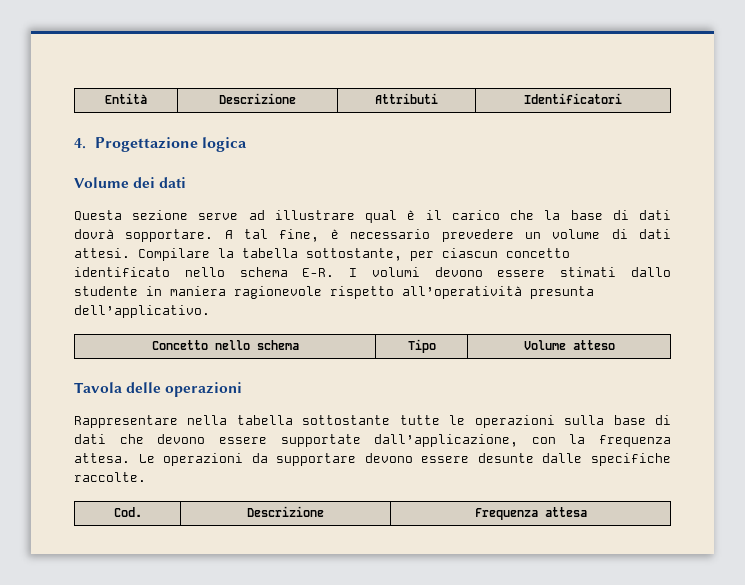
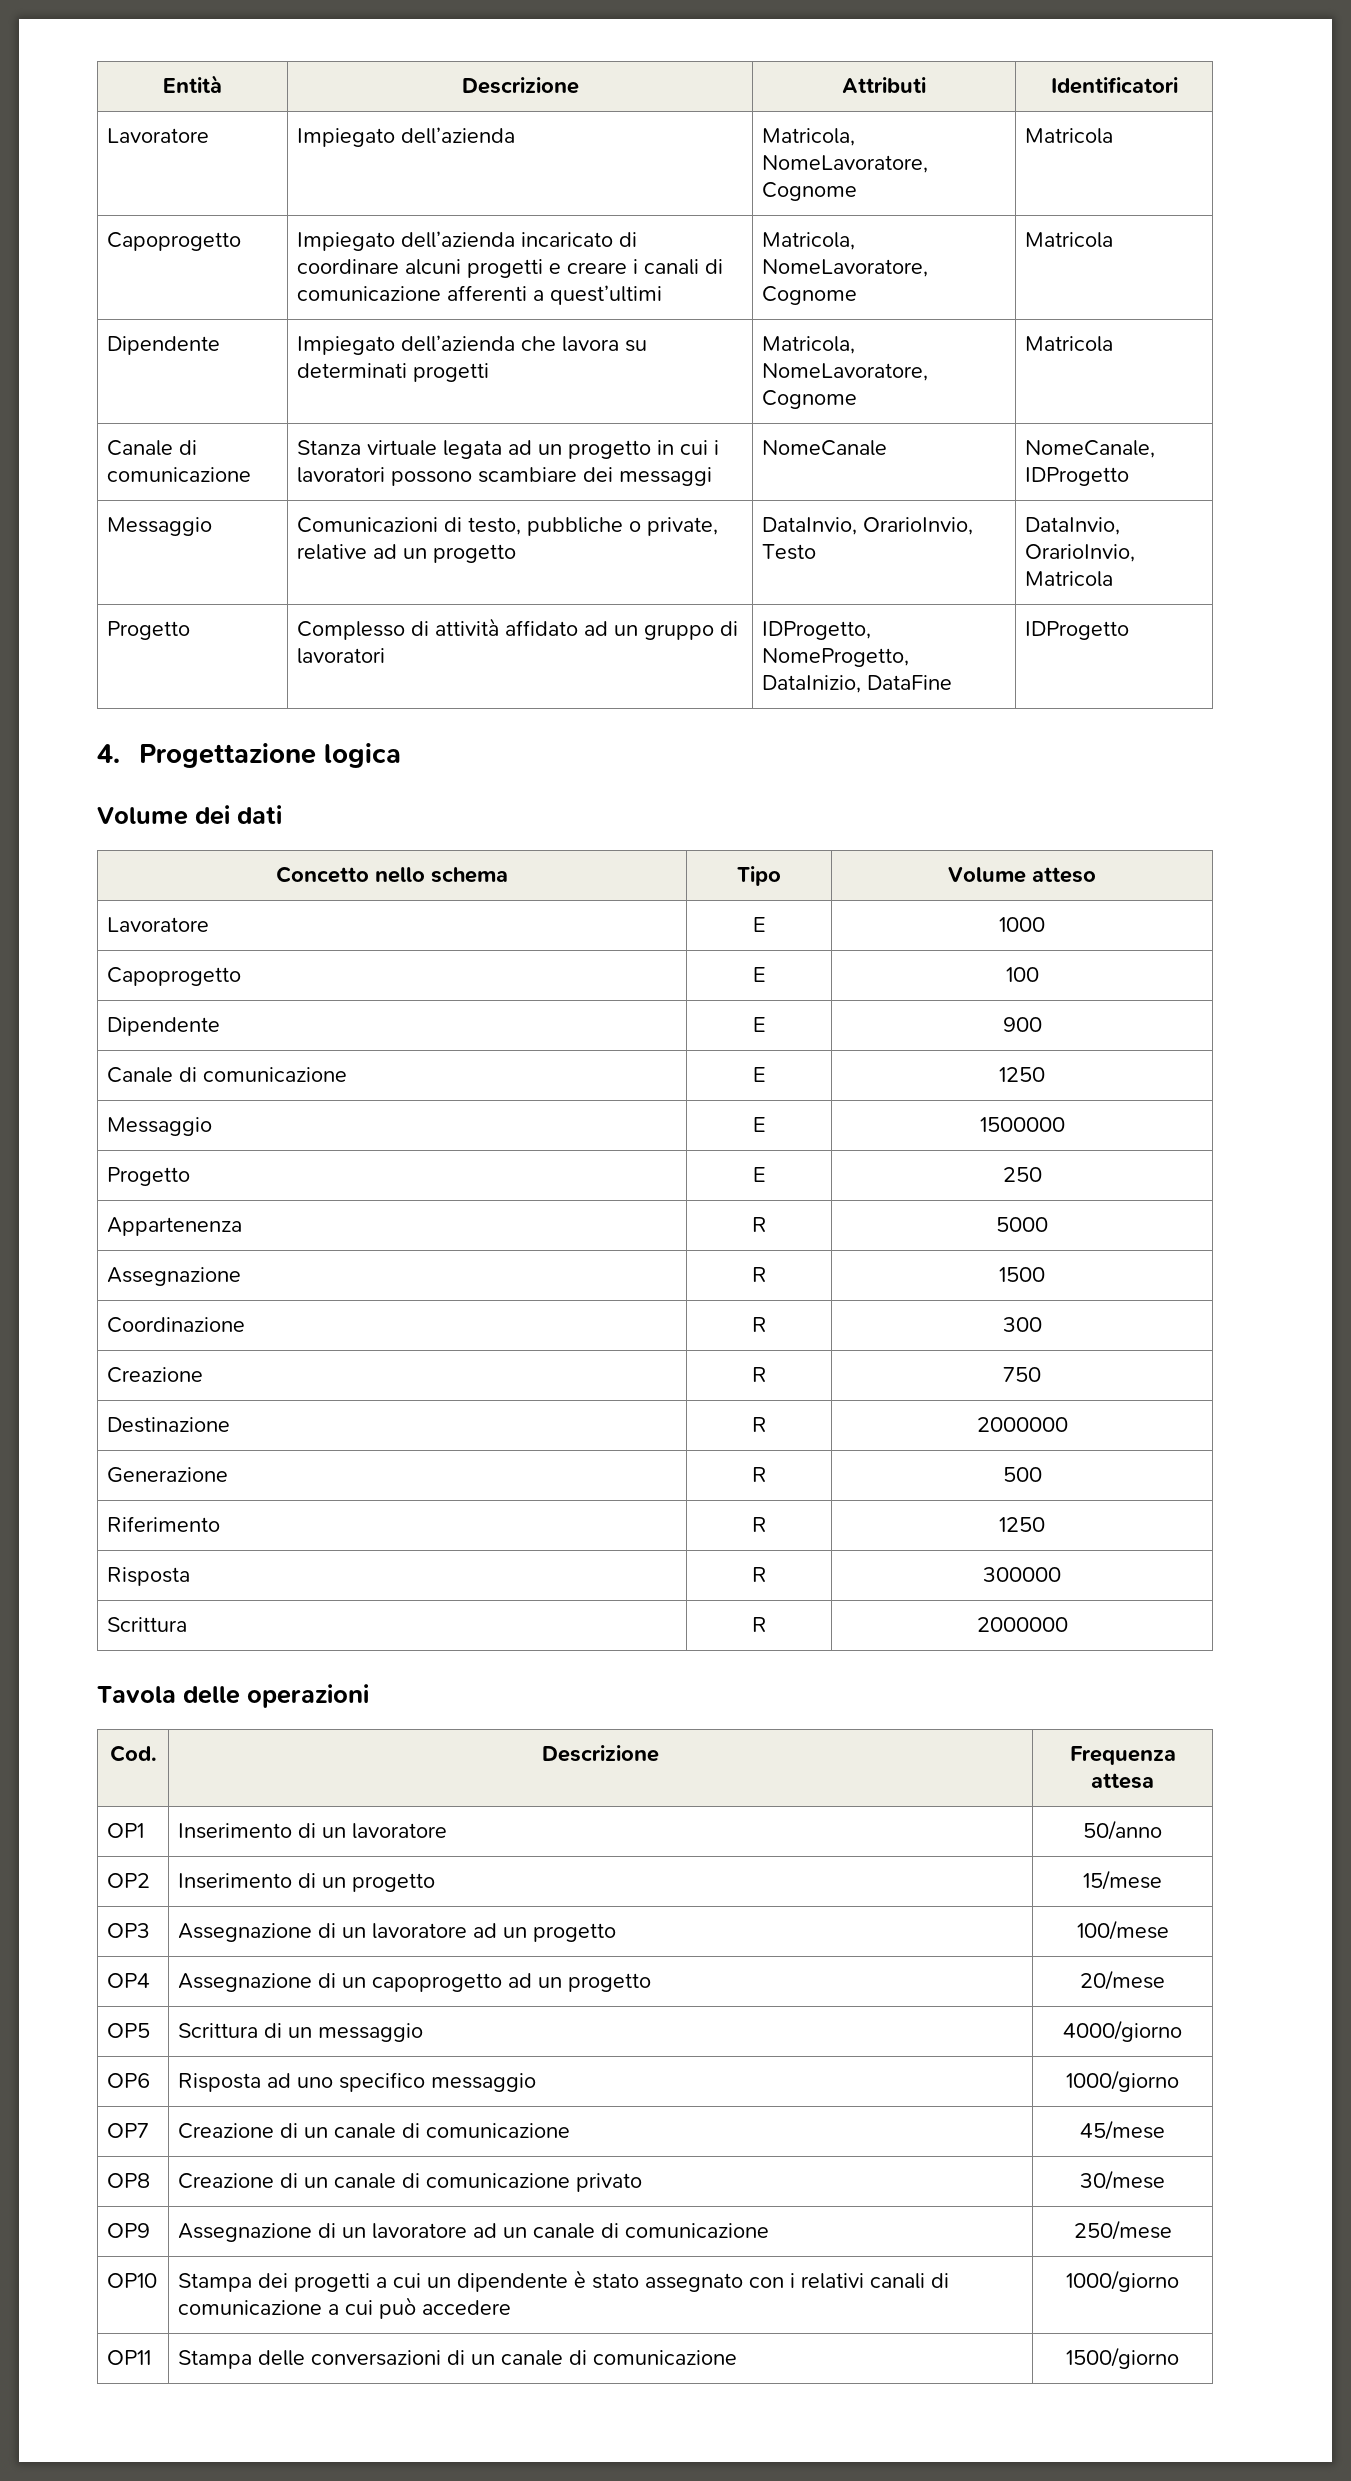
+ Lavoratore | Impiegato dell’azienda | Matricola, NomeLavoratore, Cognome | Matricola
+ Capoprogetto | Impiegato dell’azienda incaricato di coordinare alcuni progetti e creare i canali di comunicazione afferenti a quest’ultimi | Matricola, NomeLavoratore, Cognome | Matricola
+ Dipendente | Impiegato dell’azienda che lavora su determinati progetti | Matricola, NomeLavoratore, Cognome | Matricola
+ Canale di comunicazione | Stanza virtuale legata ad un progetto in cui i lavoratori possono scambiare dei messaggi | NomeCanale | NomeCanale, IDProgetto
+ Messaggio | Comunicazioni di testo, pubbliche o private, relative ad un progetto | DataInvio, OrarioInvio, Testo | DataInvio, OrarioInvio, Matricola
+ Progetto | Complesso di attività affidato ad un gruppo di lavoratori | IDProgetto, NomeProgetto, DataInizio, DataFine | IDProgetto
- Questa sezione serve ad illustrare qual è il carico che la base di dati dovrà sopportare. A tal fine, è necessario prevedere un volume di dati attesi. Compilare la tabella sottostante, per ciascun concetto identificato nello schema E-R. I volumi devono essere stimati dallo studente in maniera ragionevole rispetto all’operatività presunta dell’applicativo.
+ Lavoratore | E | 1000
+ Capoprogetto | E | 100
+ Dipendente | E | 900
+ Canale di comunicazione | E | 1250
+ Messaggio | E | 1500000
+ Progetto | E | 250
+ Appartenenza | R | 5000
+ Assegnazione | R | 1500
+ Coordinazione | R | 300
+ Creazione | R | 750
+ Destinazione | R | 2000000
+ Generazione | R | 500
+ Riferimento | R | 1250
+ Risposta | R | 300000
+ Scrittura | R | 2000000
  Tavola delle operazioni
- Rappresentare nella tabella sottostante tutte le operazioni sulla base di dati che devono essere supportate dall’applicazione, con la frequenza attesa. Le operazioni da supportare devono essere desunte dalle specifiche raccolte.
  Cod. | Descrizione | Frequenza attesa
+ OP1 | Inserimento di un lavoratore | 50/anno
+ OP2 | Inserimento di un progetto | 15/mese
+ OP3 | Assegnazione di un lavoratore ad un progetto | 100/mese
+ OP4 | Assegnazione di un capoprogetto ad un progetto | 20/mese
+ OP5 | Scrittura di un messaggio | 4000/giorno
+ OP6 | Risposta ad uno specifico messaggio | 1000/giorno
+ OP7 | Creazione di un canale di comunicazione | 45/mese
+ OP8 | Creazione di un canale di comunicazione privato | 30/mese
+ OP9 | Assegnazione di un lavoratore ad un canale di comunicazione | 250/mese
+ OP10 | Stampa dei progetti a cui un dipendente è stato assegnato con i relativi canali di comunicazione a cui può accedere | 1000/giorno
+ OP11 | Stampa delle conversazioni di un canale di comunicazione | 1500/giorno

